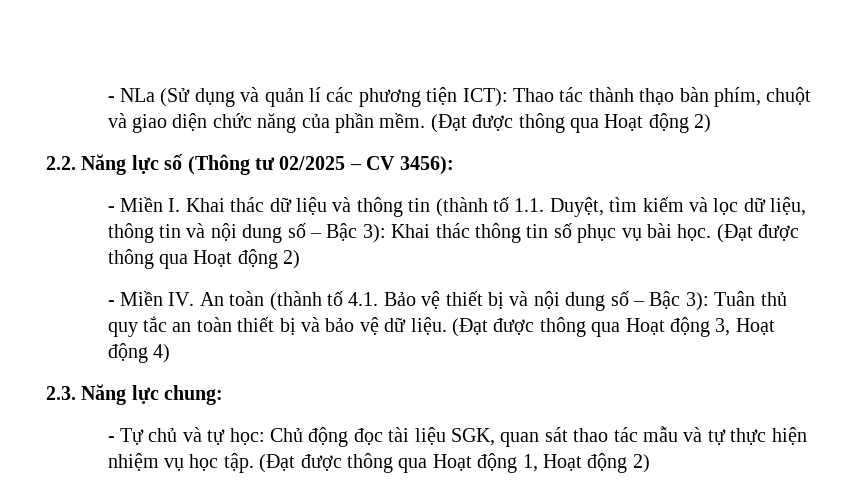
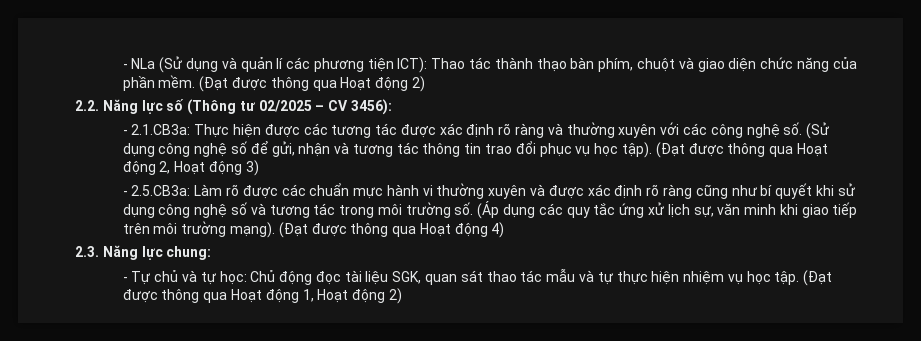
- - Miền I. Khai thác dữ liệu và thông tin (thành tố 1.1. Duyệt, tìm kiếm và lọc dữ liệu, thông tin và nội dung số – Bậc 3): Khai thác thông tin số phục vụ bài học. (Đạt được thông qua Hoạt động 2)
- - Miền IV. An toàn (thành tố 4.1. Bảo vệ thiết bị và nội dung số – Bậc 3): Tuân thủ quy tắc an toàn thiết bị và bảo vệ dữ liệu. (Đạt được thông qua Hoạt động 3, Hoạt động 4)
+ - 2.1.CB3a: Thực hiện được các tương tác được xác định rõ ràng và thường xuyên với các công nghệ số. (Sử dụng công nghệ số để gửi, nhận và tương tác thông tin trao đổi phục vụ học tập). (Đạt được thông qua Hoạt động 2, Hoạt động 3)
+ - 2.5.CB3a: Làm rõ được các chuẩn mực hành vi thường xuyên và được xác định rõ ràng cũng như bí quyết khi sử dụng công nghệ số và tương tác trong môi trường số. (Áp dụng các quy tắc ứng xử lịch sự, văn minh khi giao tiếp trên môi trường mạng). (Đạt được thông qua Hoạt động 4)

